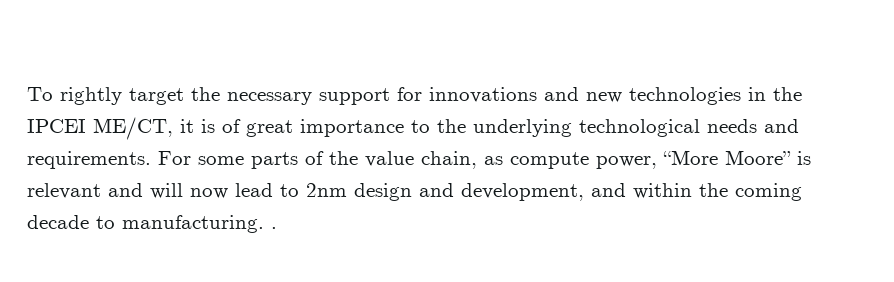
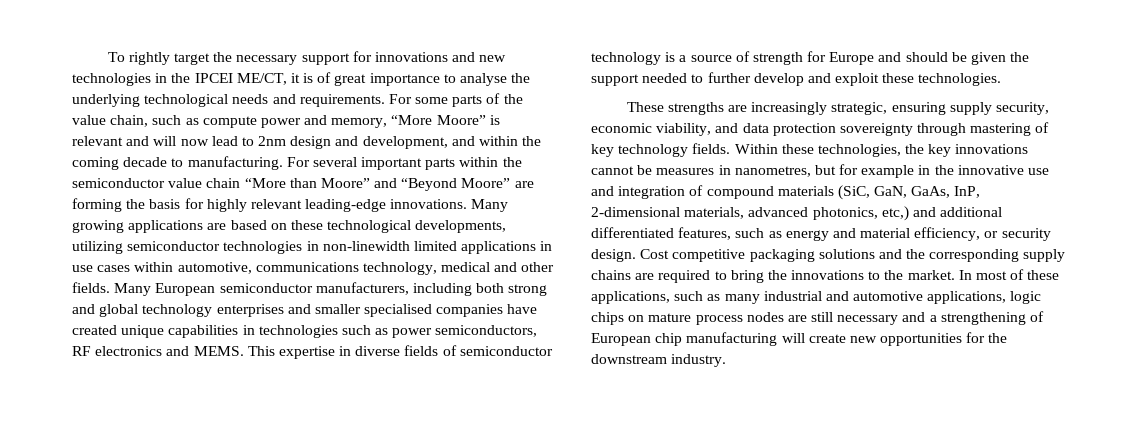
- To rightly target the necessary support for innovations and new technologies in the IPCEI ME/CT, it is of great importance to the underlying technological needs and requirements.
+ To rightly target the necessary support for innovations and new technologies in the IPCEI ME/CT, it is of great importance to analyse the underlying technological needs and requirements.
- For some parts of the value chain, as compute power, “More Moore” is relevant and will now lead to 2nm design and development, and within the coming decade to manufacturing. .
+ For some parts of the value chain, such as compute power and memory, “More Moore” is relevant and will now lead to 2nm design and development, and within the coming decade to manufacturing. For several important parts within the semiconductor value chain “More than Moore” and “Beyond Moore” are forming the basis for highly relevant leading-edge innovations. Many growing applications are based on these technological developments, utilizing semiconductor technologies in non-linewidth limited applications in use cases within automotive, communications technology, medical and other fields. Many European semiconductor manufacturers, including both strong and global technology enterprises and smaller specialised companies have created unique capabilities in technologies such as power semiconductors, RF electronics and MEMS. This expertise in diverse fields of semiconductor technology is a source of strength for Europe and should be given the support needed to further develop and exploit these technologies.
+ These strengths are increasingly strategic, ensuring supply security, economic viability, and data protection sovereignty through mastering of key technology fields. Within these technologies, the key innovations cannot be measures in nanometres, but for example in the innovative use and integration of compound materials (SiC, GaN, GaAs, InP, 2-dimensional materials, advanced photonics, etc,) and additional differentiated features, such as energy and material efficiency, or security design. Cost competitive packaging solutions and the corresponding supply chains are required to bring the innovations to the market. In most of these applications, such as many industrial and automotive applications, logic chips on mature process nodes are still necessary and a strengthening of European chip manufacturing will create new opportunities for the downstream industry.

